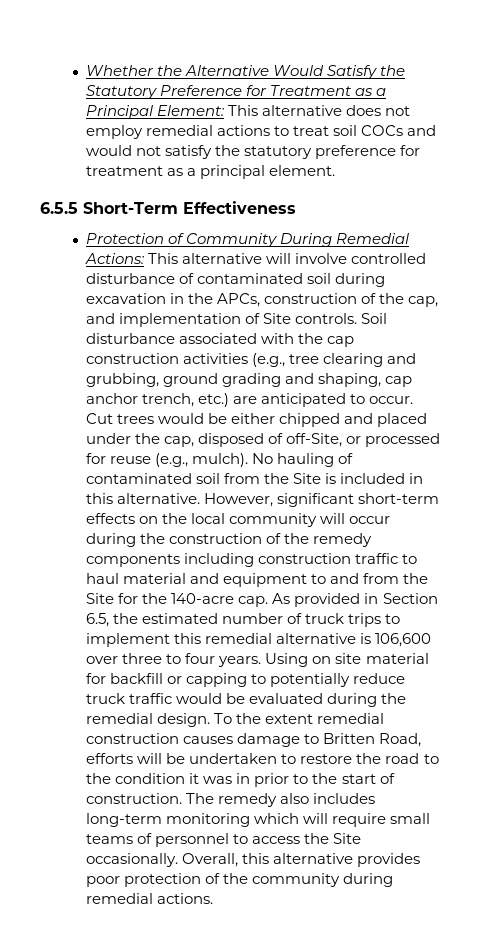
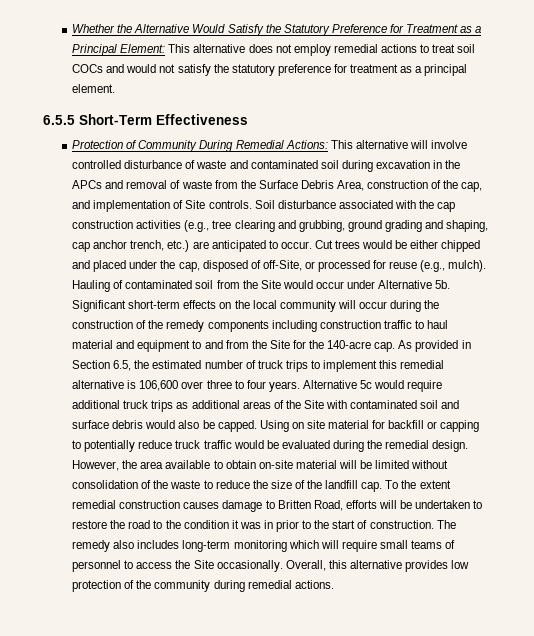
- Protection of Community During Remedial Actions: This alternative will involve controlled disturbance of contaminated soil during excavation in the APCs, construction of the cap, and implementation of Site controls.
+ Protection of Community During Remedial Actions: This alternative will involve controlled disturbance of waste and contaminated soil during excavation in the APCs and removal of waste from the Surface Debris Area, construction of the cap, and implementation of Site controls.
- No hauling of contaminated soil from the Site is included in this alternative. However, significant short-term effects on the local community will occur during the construction of the remedy components including construction traffic to haul material and equipment to and from the Site for the 140-acre cap.
+ Hauling of contaminated soil from the Site would occur under Alternative 5b. Significant short-term effects on the local community will occur during the construction of the remedy components including construction traffic to haul material and equipment to and from the Site for the 140-acre cap.
+ Alternative 5c would require additional truck trips as additional areas of the Site with contaminated soil and surface debris would also be capped.
+ However, the area available to obtain on-site material will be limited without consolidation of the waste to reduce the size of the landfill cap.
- Overall, this alternative provides poor protection of the community during remedial actions.
+ Overall, this alternative provides low protection of the community during remedial actions.

